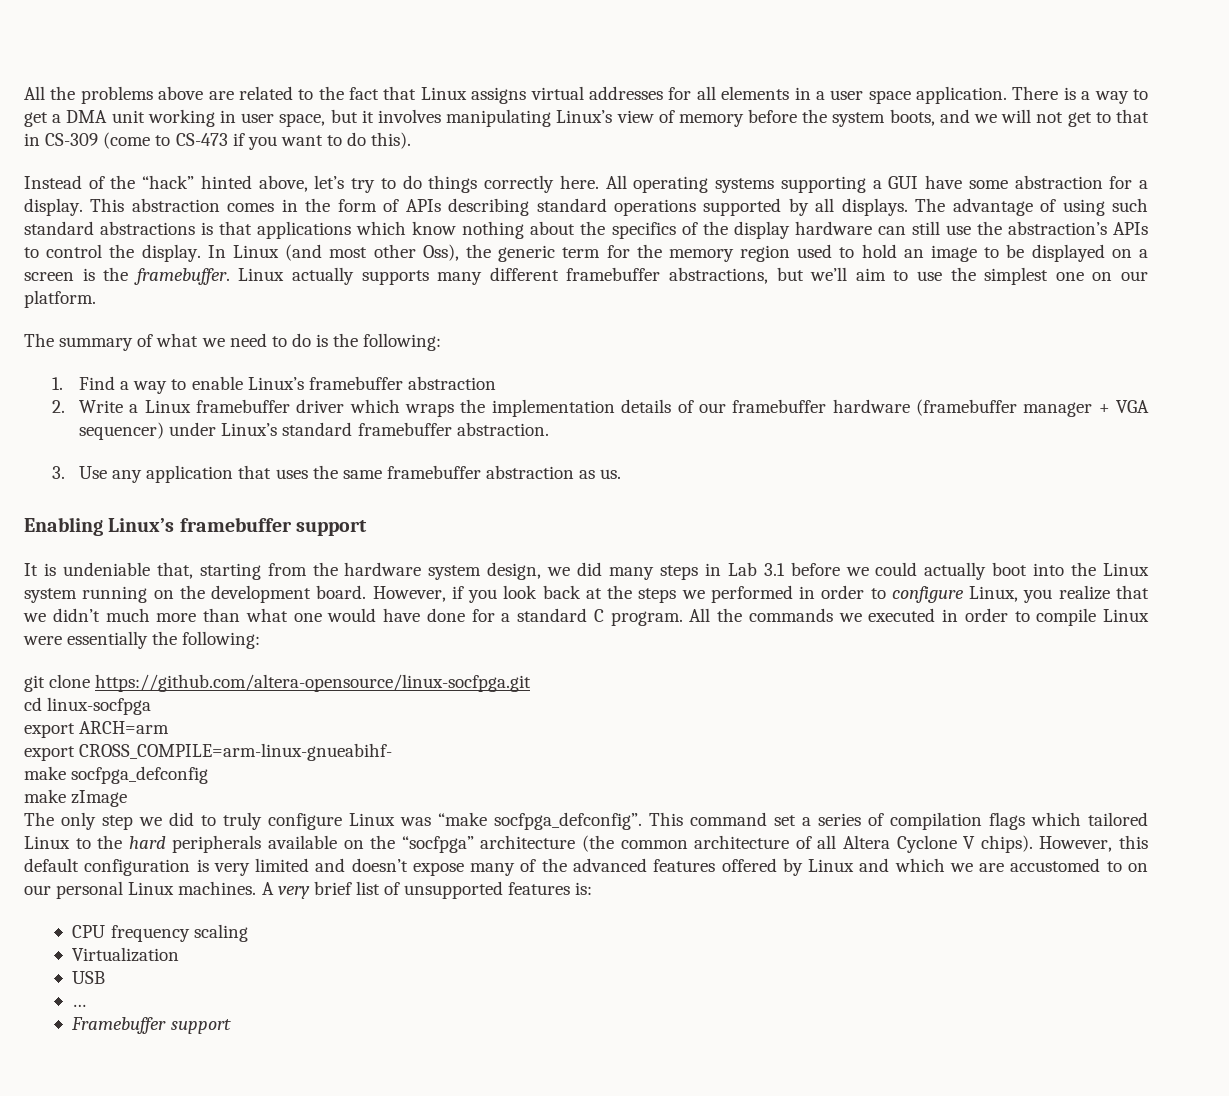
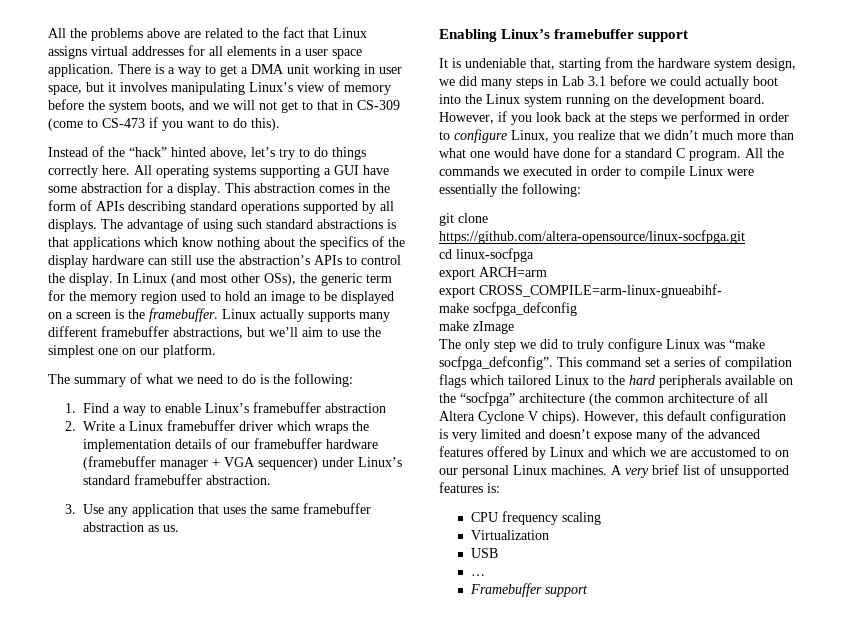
- In Linux (and most other Oss), the generic term for the memory region used to hold an image to be displayed on a screen is the framebuffer.
+ In Linux (and most other OSs), the generic term for the memory region used to hold an image to be displayed on a screen is the framebuffer.

